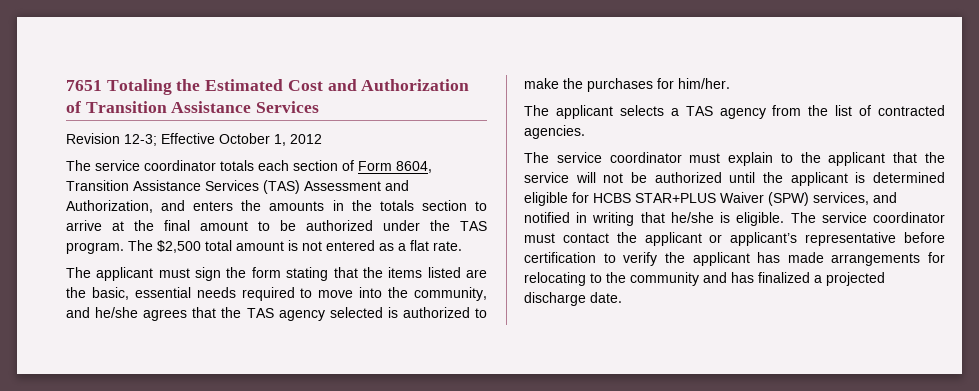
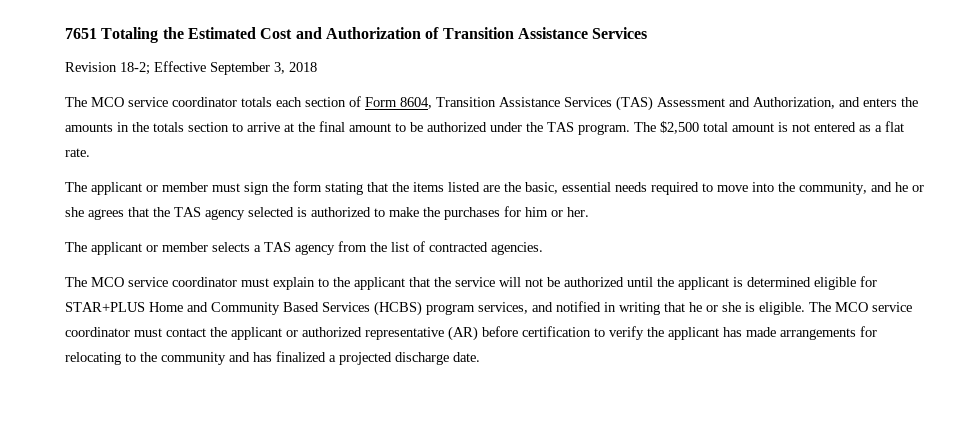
- Revision 12-3; Effective October 1, 2012
- The service coordinator totals each section of Form 8604, Transition Assistance Services (TAS) Assessment and Authorization, and enters the amounts in the totals section to arrive at the final amount to be authorized under the TAS program.
+ Revision 18-2; Effective September 3, 2018
+ The MCO service coordinator totals each section of Form 8604, Transition Assistance Services (TAS) Assessment and Authorization, and enters the amounts in the totals section to arrive at the final amount to be authorized under the TAS program.
- The applicant must sign the form stating that the items listed are the basic, essential needs required to move into the community, and he/she agrees that the TAS agency selected is authorized to make the purchases for him/her.
- The applicant selects a TAS agency from the list of contracted agencies.
+ The applicant or member must sign the form stating that the items listed are the basic, essential needs required to move into the community, and he or she agrees that the TAS agency selected is authorized to make the purchases for him or her.
+ The applicant or member selects a TAS agency from the list of contracted agencies.
- The service coordinator must explain to the applicant that the service will not be authorized until the applicant is determined eligible for HCBS STAR+PLUS Waiver (SPW) services, and notified in writing that he/she is eligible.
+ The MCO service coordinator must explain to the applicant that the service will not be authorized until the applicant is determined eligible for STAR+PLUS Home and Community Based Services (HCBS) program services, and notified in writing that he or she is eligible.
- The service coordinator must contact the applicant or applicant’s representative before certification to verify the applicant has made arrangements for relocating to the community and has finalized a projected discharge date.
+ The MCO service coordinator must contact the applicant or authorized representative (AR) before certification to verify the applicant has made arrangements for relocating to the community and has finalized a projected discharge date.

